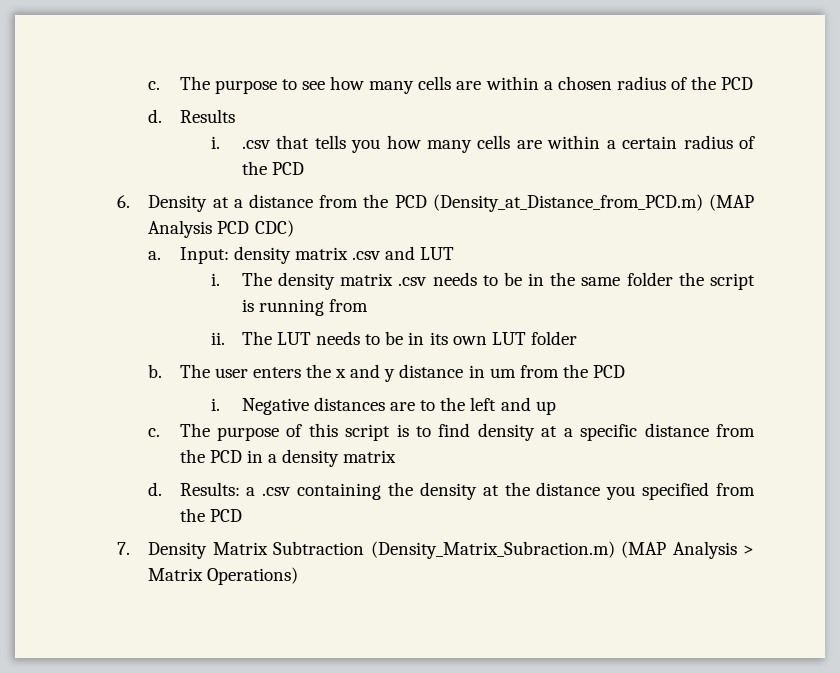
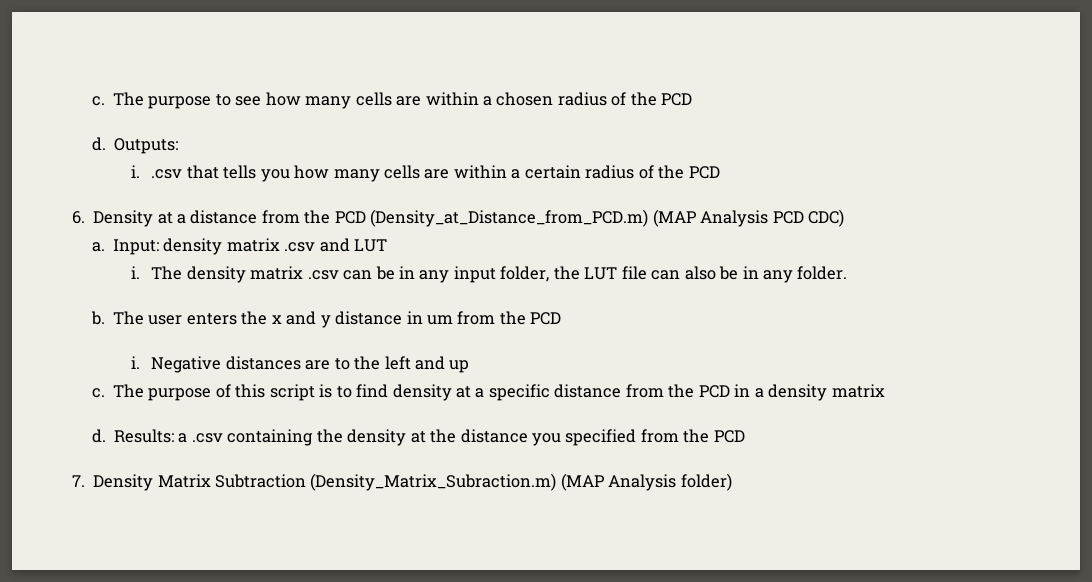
- Results
+ Outputs:
- The density matrix .csv needs to be in the same folder the script is running from
- ii. The LUT needs to be in its own LUT folder
+ The density matrix .csv can be in any input folder, the LUT file can also be in any folder.
- 7. Density Matrix Subtraction (Density_Matrix_Subraction.m) (MAP Analysis > Matrix Operations)
+ 7. Density Matrix Subtraction (Density_Matrix_Subraction.m) (MAP Analysis folder)

